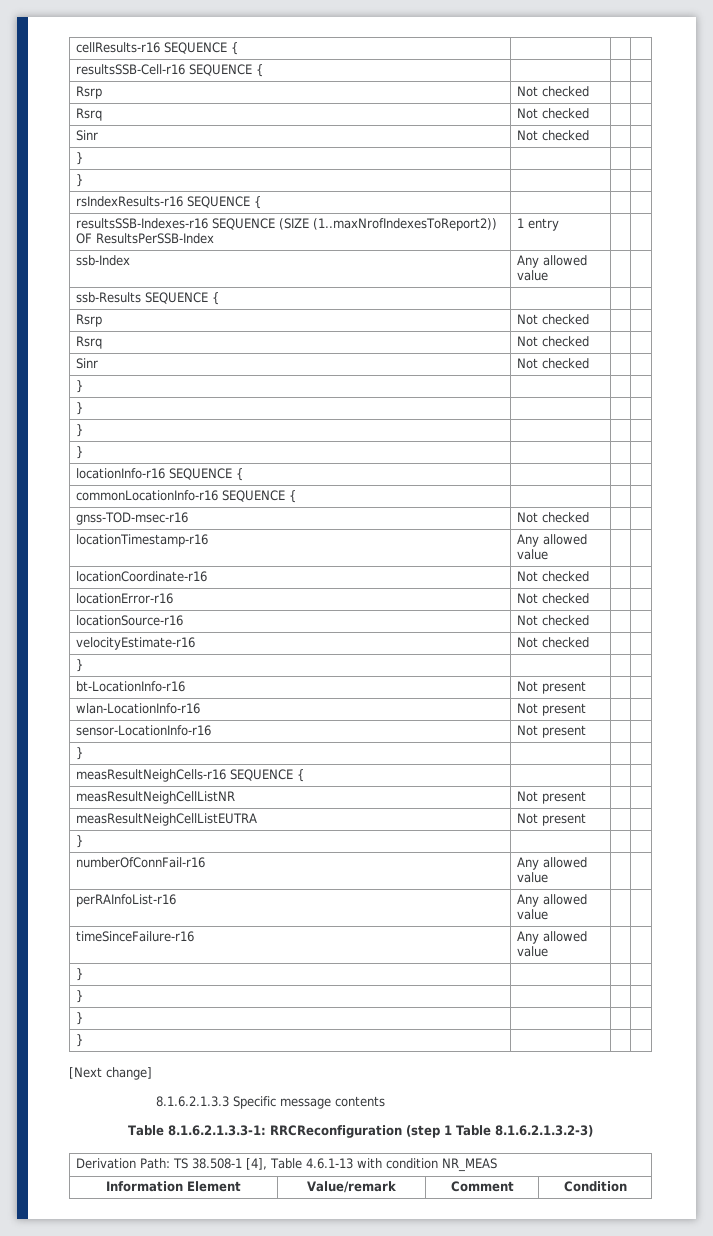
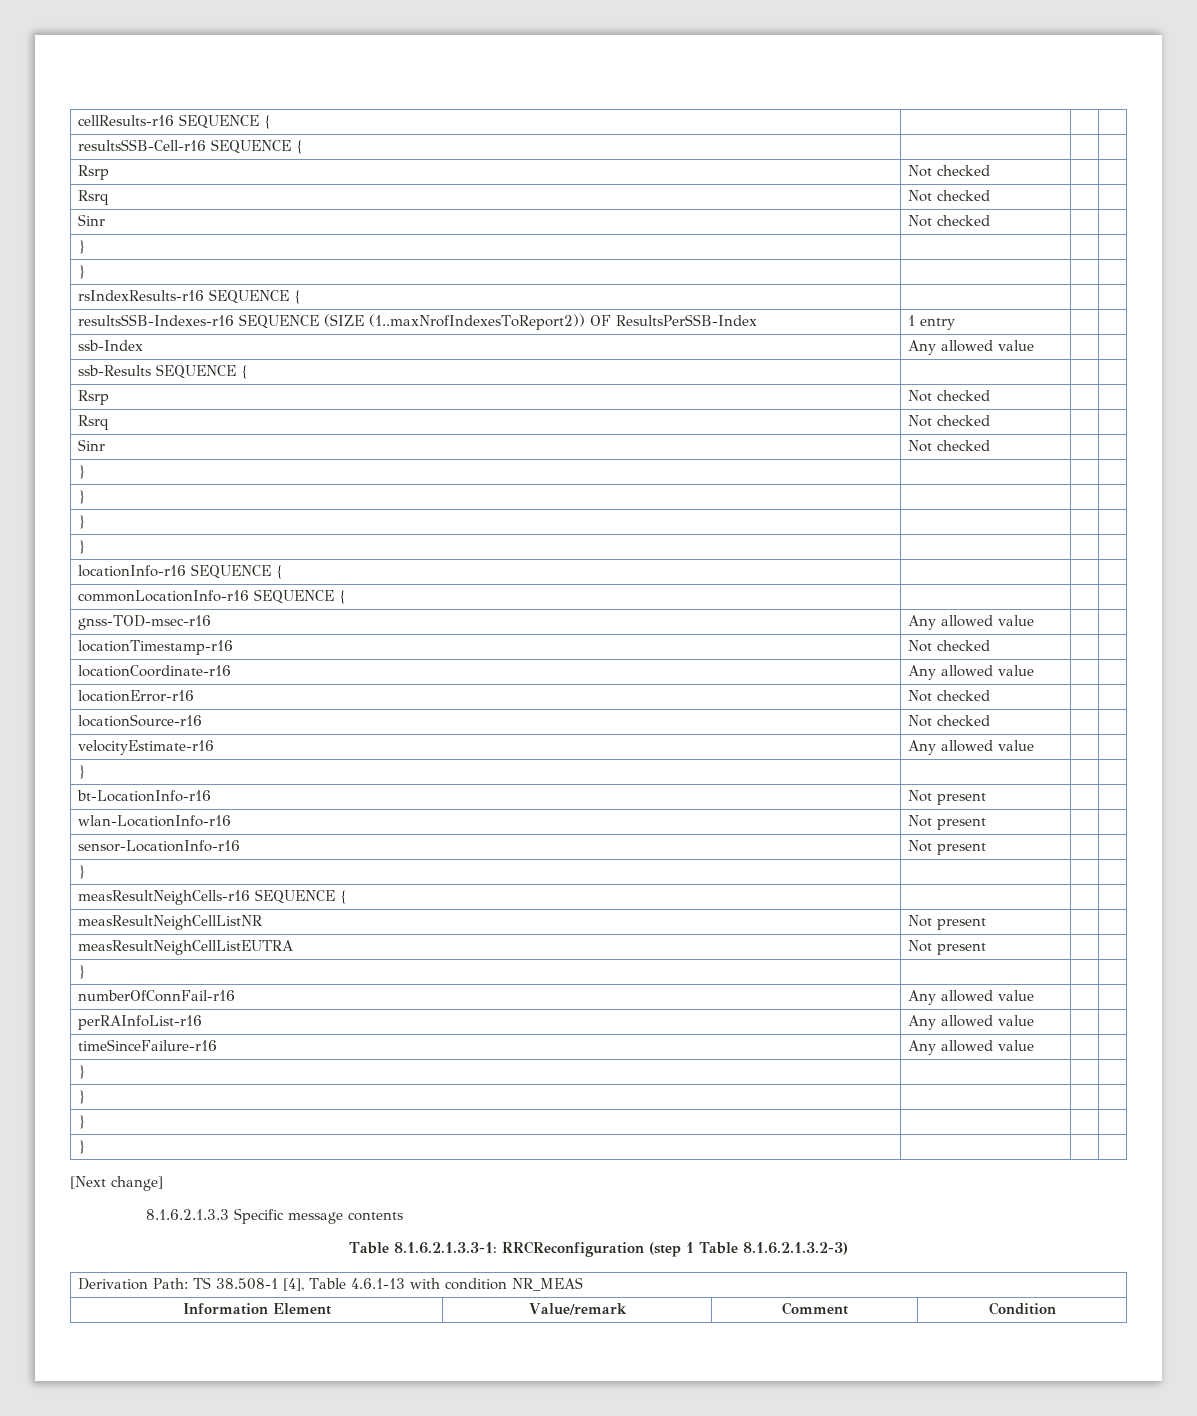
- gnss-TOD-msec-r16 | Not checked | |
- locationTimestamp-r16 | Any allowed value | |
- locationCoordinate-r16 | Not checked | |
+ gnss-TOD-msec-r16 | Any allowed value | |
+ locationTimestamp-r16 | Not checked | |
+ locationCoordinate-r16 | Any allowed value | |
- velocityEstimate-r16 | Not checked | |
+ velocityEstimate-r16 | Any allowed value | |

